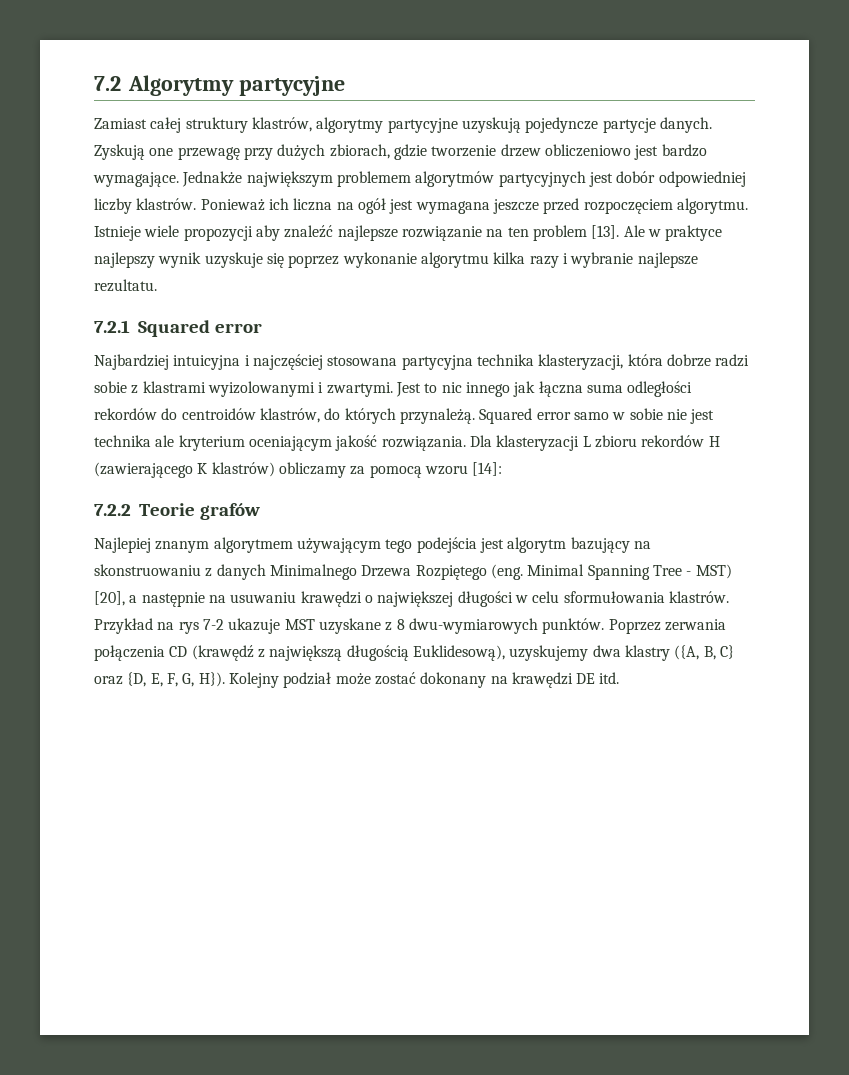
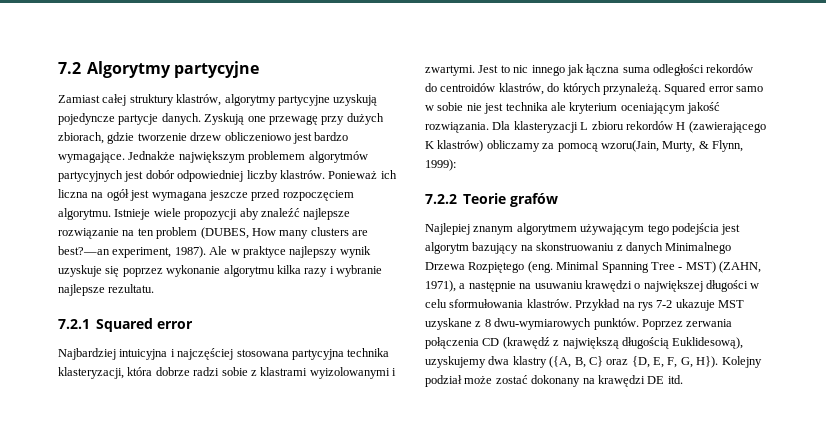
- Istnieje wiele propozycji aby znaleźć najlepsze rozwiązanie na ten problem [13].
+ Istnieje wiele propozycji aby znaleźć najlepsze rozwiązanie na ten problem (DUBES, How many clusters are best?—an experiment, 1987).
- Dla klasteryzacji L zbioru rekordów H (zawierającego K klastrów) obliczamy za pomocą wzoru [14]:
+ Dla klasteryzacji L zbioru rekordów H (zawierającego K klastrów) obliczamy za pomocą wzoru(Jain, Murty, & Flynn, 1999):
- Minimal Spanning Tree - MST) [20], a następnie na usuwaniu krawędzi o największej długości w celu sformułowania klastrów.
+ Minimal Spanning Tree - MST) (ZAHN, 1971), a następnie na usuwaniu krawędzi o największej długości w celu sformułowania klastrów.

